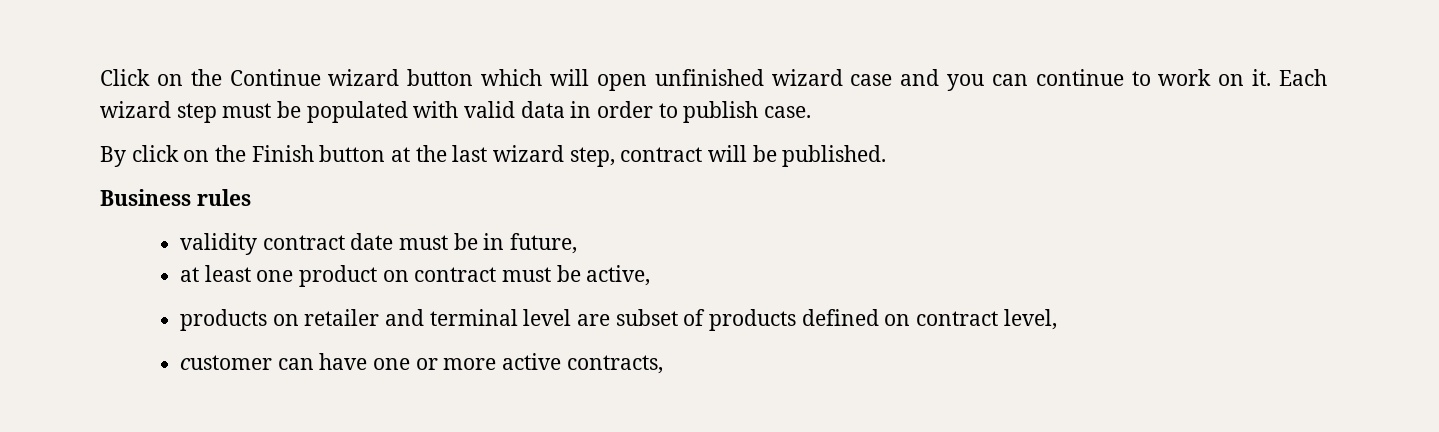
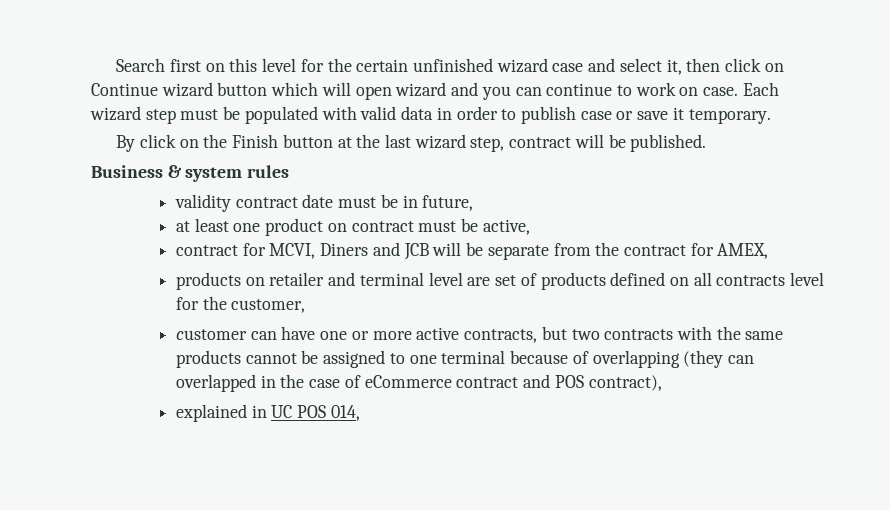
- Click on the Continue wizard button which will open unfinished wizard case and you can continue to work on it.
+ Search first on this level for the certain unfinished wizard case and select it, then click on Continue wizard button which will open wizard and you can continue to work on case.
- Each wizard step must be populated with valid data in order to publish case.
+ Each wizard step must be populated with valid data in order to publish case or save it temporary.
- Business rules
+ Business & system rules
+ contract for MCVI, Diners and JCB will be separate from the contract for AMEX,
- products on retailer and terminal level are subset of products defined on contract level,
+ products on retailer and terminal level are set of products defined on all contracts level for the customer,
- customer can have one or more active contracts,
+ customer can have one or more active contracts, but two contracts with the same products cannot be assigned to one terminal because of overlapping (they can overlapped in the case of eCommerce contract and POS contract),
+ explained in UC POS 014,

